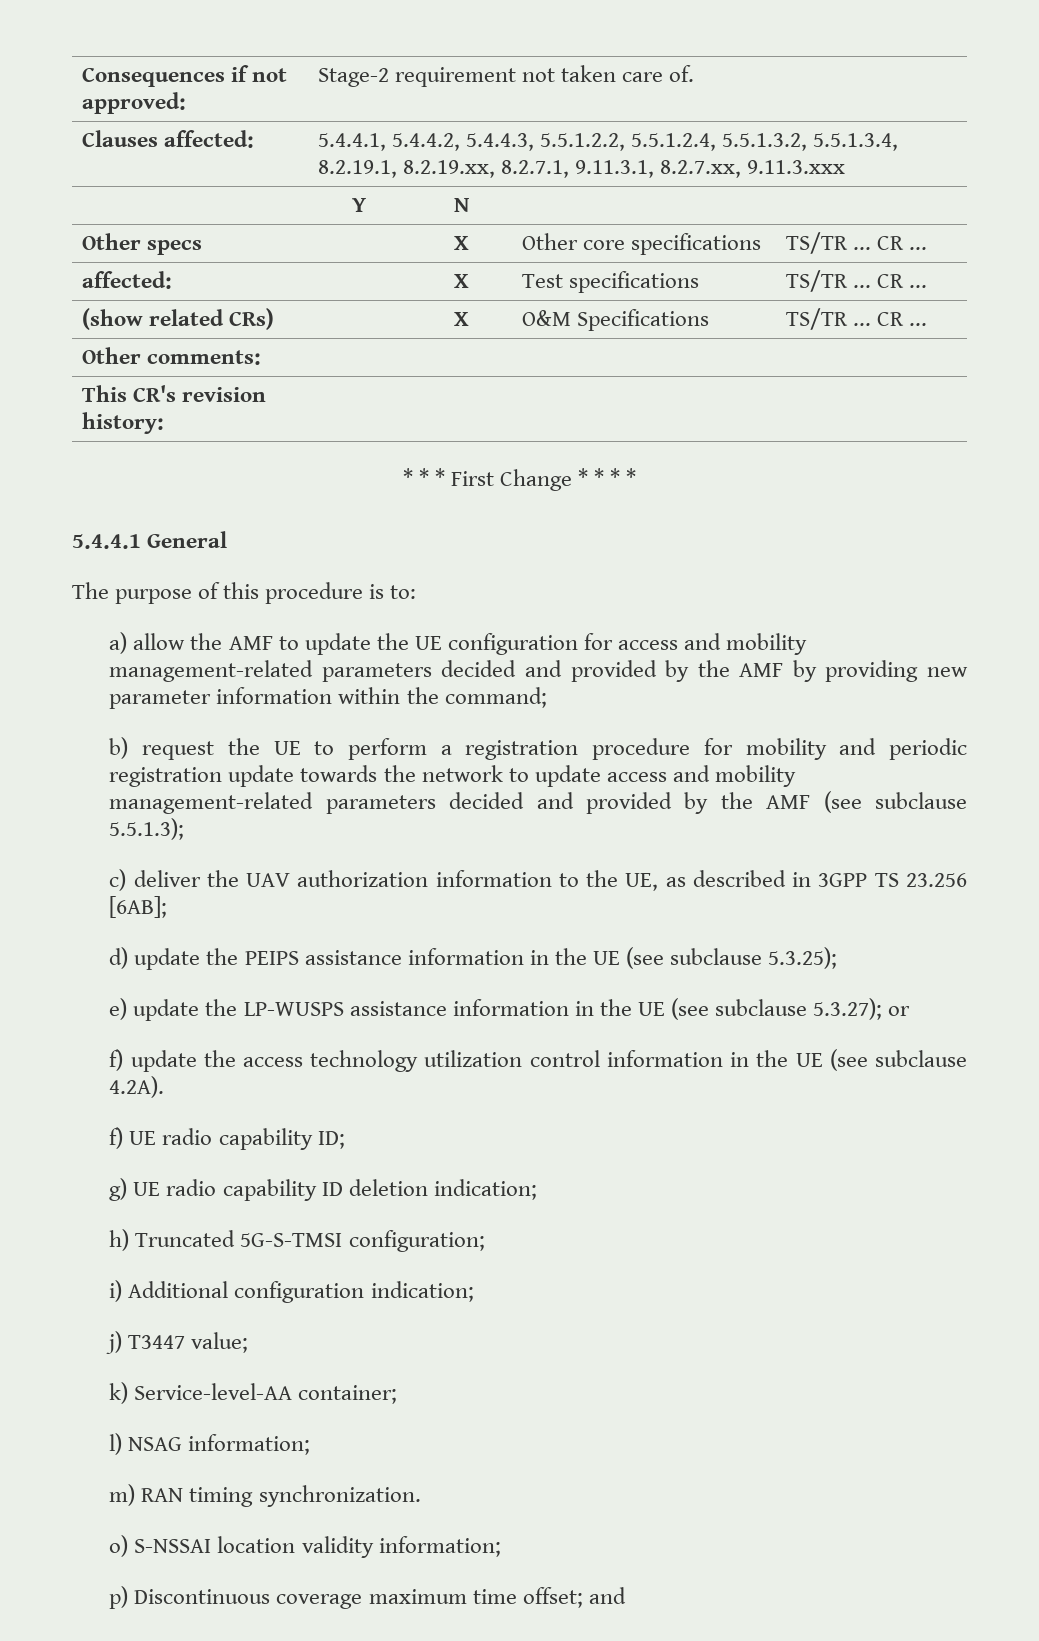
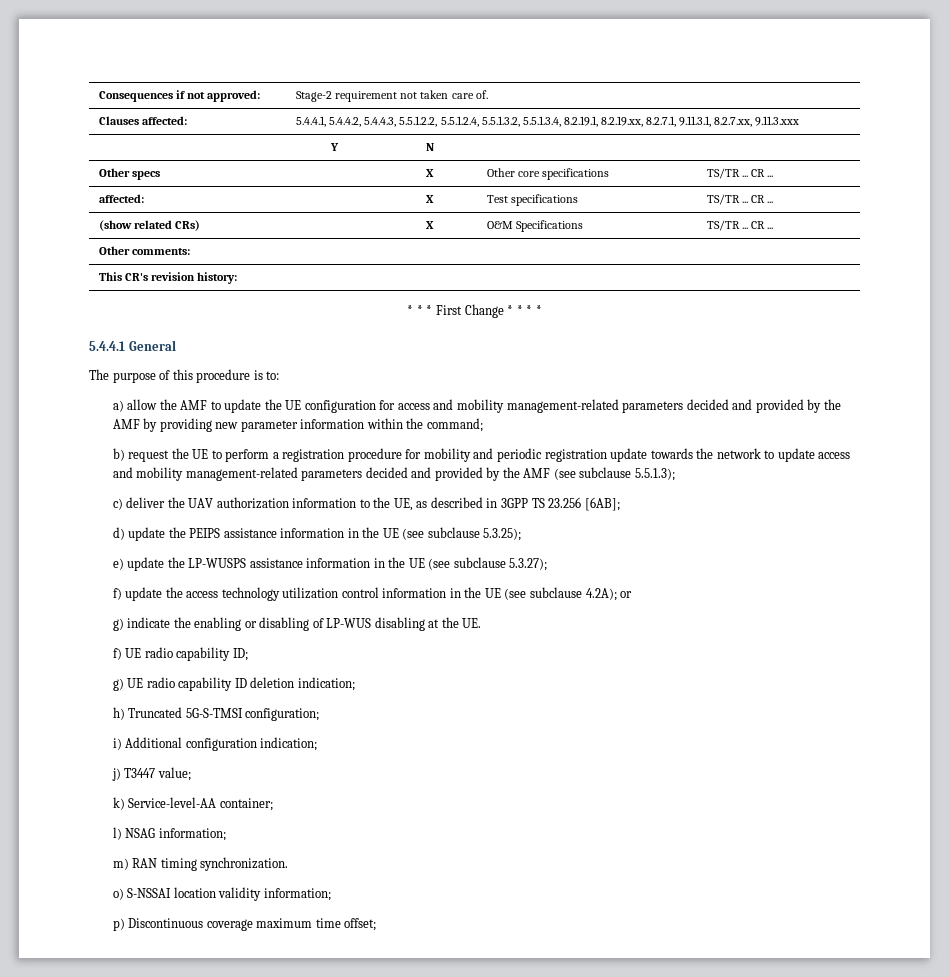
- e) update the LP-WUSPS assistance information in the UE (see subclause 5.3.27); or
+ e) update the LP-WUSPS assistance information in the UE (see subclause 5.3.27);
- f) update the access technology utilization control information in the UE (see subclause 4.2A).
+ f) update the access technology utilization control information in the UE (see subclause 4.2A); or
+ g) indicate the enabling or disabling of LP-WUS disabling at the UE.
- p) Discontinuous coverage maximum time offset; and
+ p) Discontinuous coverage maximum time offset;

